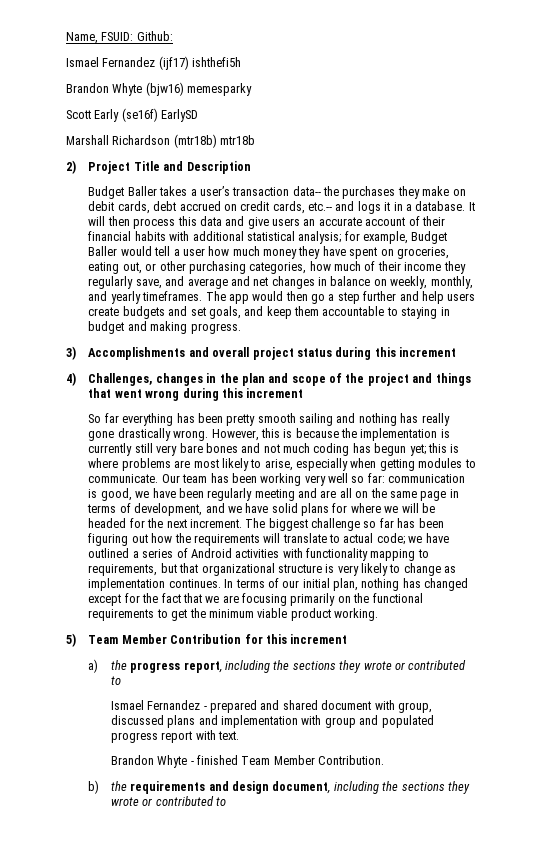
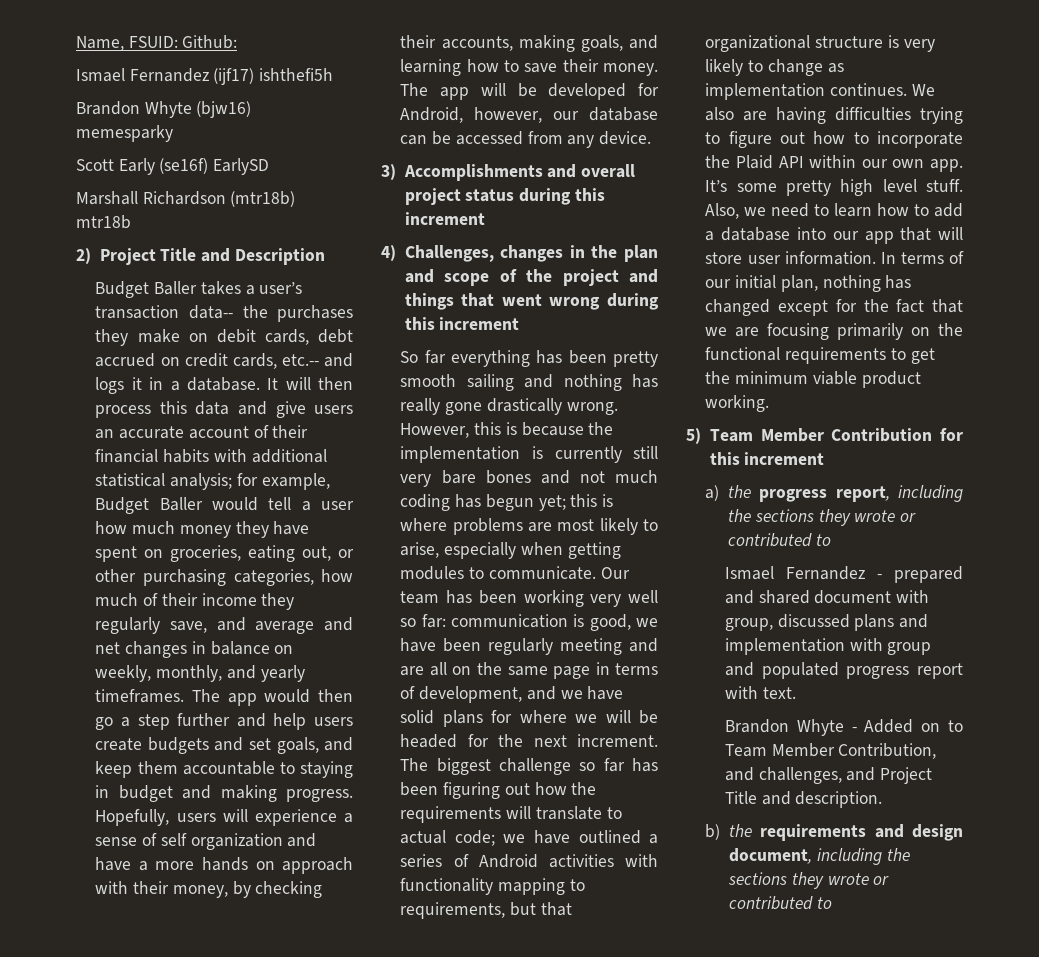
+ Hopefully, users will experience a sense of self organization and have a more hands on approach with their money, by checking their accounts, making goals, and learning how to save their money. The app will be developed for Android, however, our database can be accessed from any device.
+ We also are having difficulties trying to figure out how to incorporate the Plaid API within our own app. It’s some pretty high level stuff. Also, we need to learn how to add a database into our app that will store user information.
- Brandon Whyte - finished Team Member Contribution.
+ Brandon Whyte - Added on to Team Member Contribution, and challenges, and Project Title and description.

